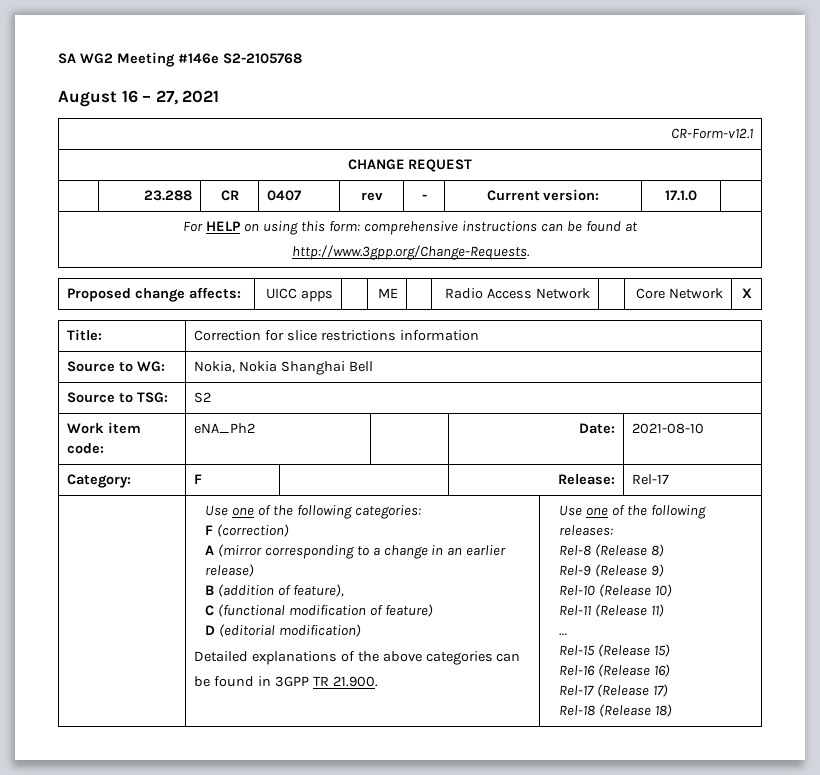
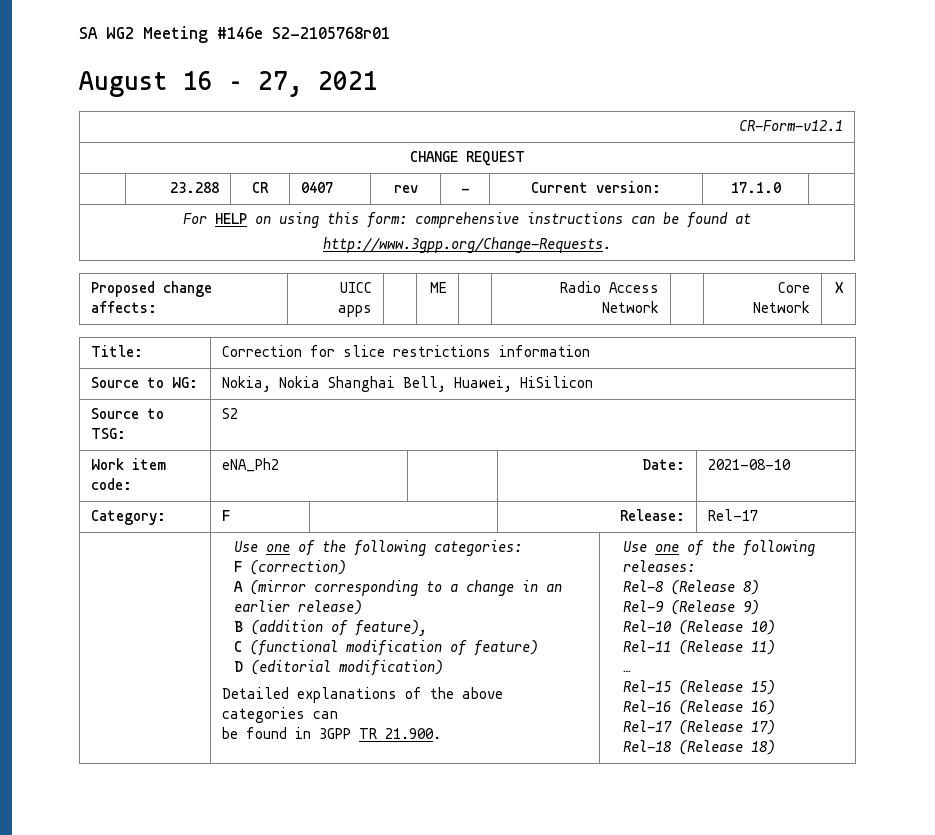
- SA WG2 Meeting #146e S2-2105768
+ SA WG2 Meeting #146e S2-2105768r01
- Source to WG: | Nokia, Nokia Shanghai Bell
+ Source to WG: | Nokia, Nokia Shanghai Bell, Huawei, HiSilicon

